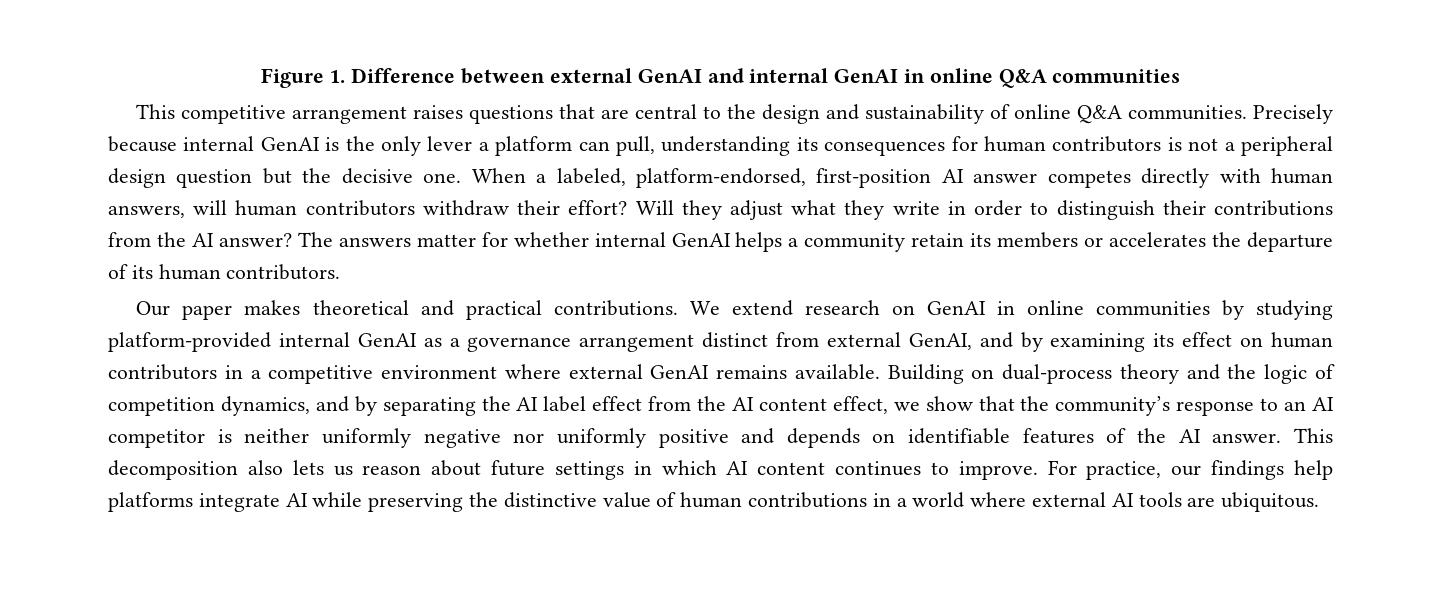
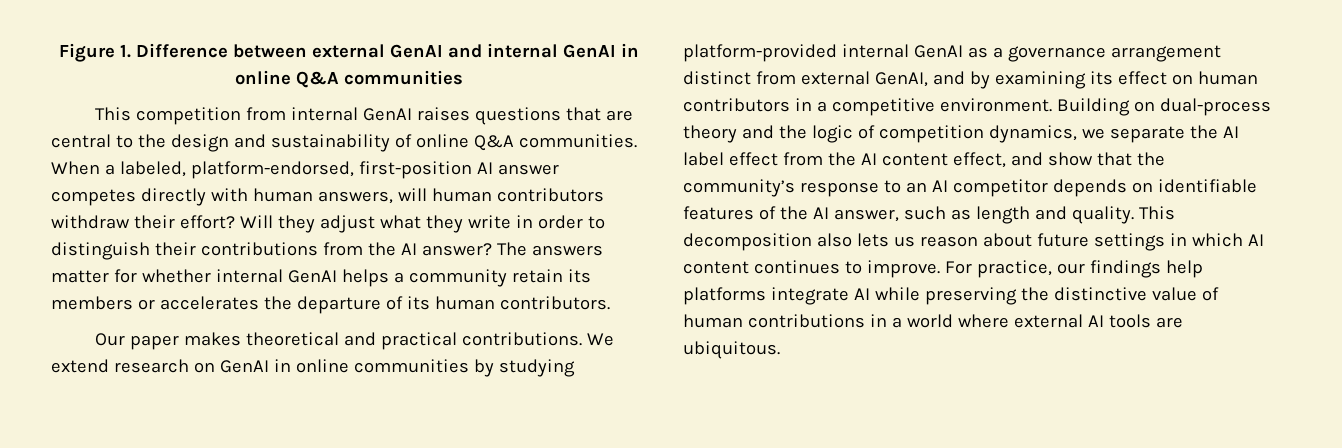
- This competitive arrangement raises questions that are central to the design and sustainability of online Q&A communities.
+ This competition from internal GenAI raises questions that are central to the design and sustainability of online Q&A communities.
- Precisely because internal GenAI is the only lever a platform can pull, understanding its consequences for human contributors is not a peripheral design question but the decisive one.
- We extend research on GenAI in online communities by studying platform-provided internal GenAI as a governance arrangement distinct from external GenAI, and by examining its effect on human contributors in a competitive environment where external GenAI remains available.
+ We extend research on GenAI in online communities by studying platform-provided internal GenAI as a governance arrangement distinct from external GenAI, and by examining its effect on human contributors in a competitive environment.
- Building on dual-process theory and the logic of competition dynamics, and by separating the AI label effect from the AI content effect, we show that the community’s response to an AI competitor is neither uniformly negative nor uniformly positive and depends on identifiable features of the AI answer.
+ Building on dual-process theory and the logic of competition dynamics, we separate the AI label effect from the AI content effect, and show that the community’s response to an AI competitor depends on identifiable features of the AI answer, such as length and quality.

